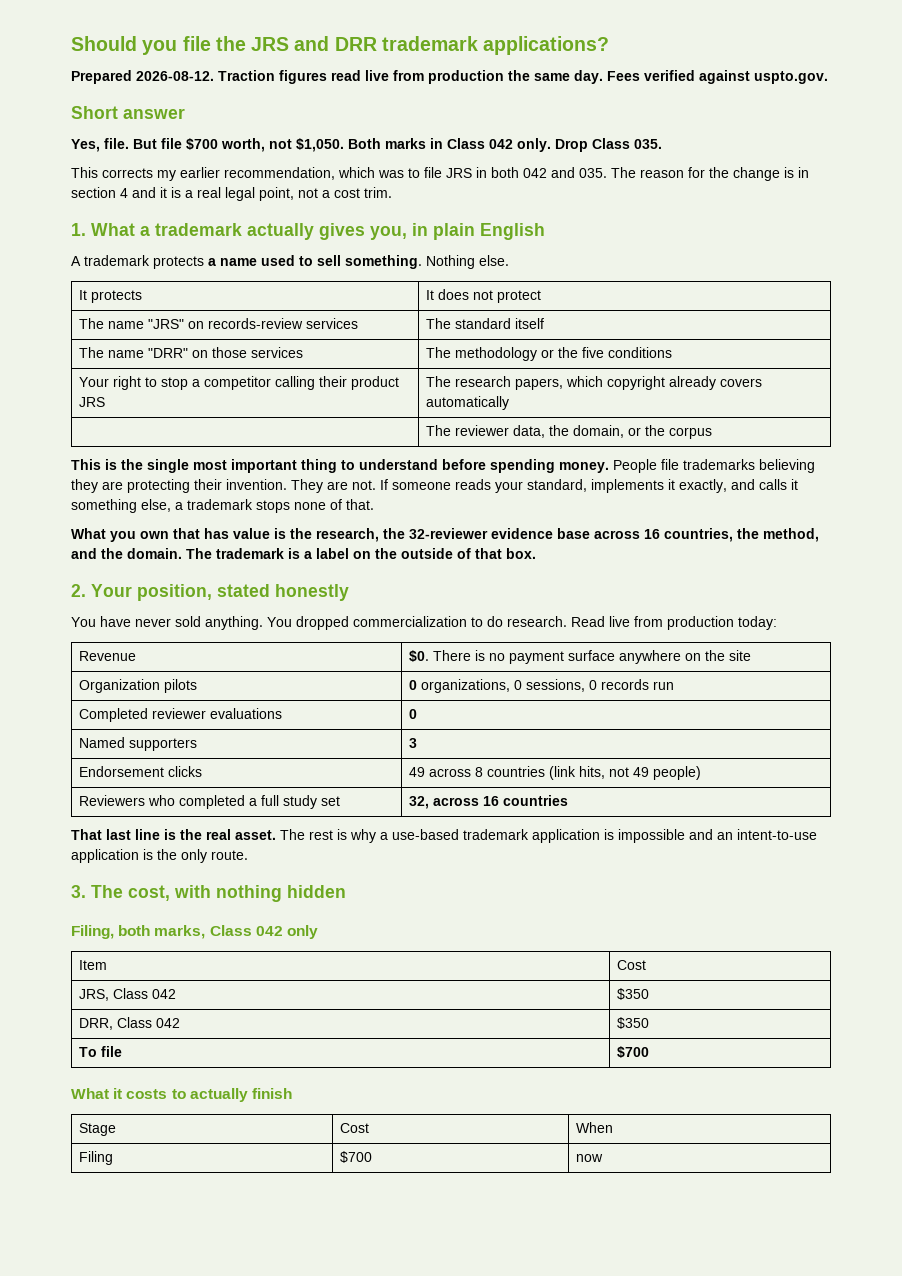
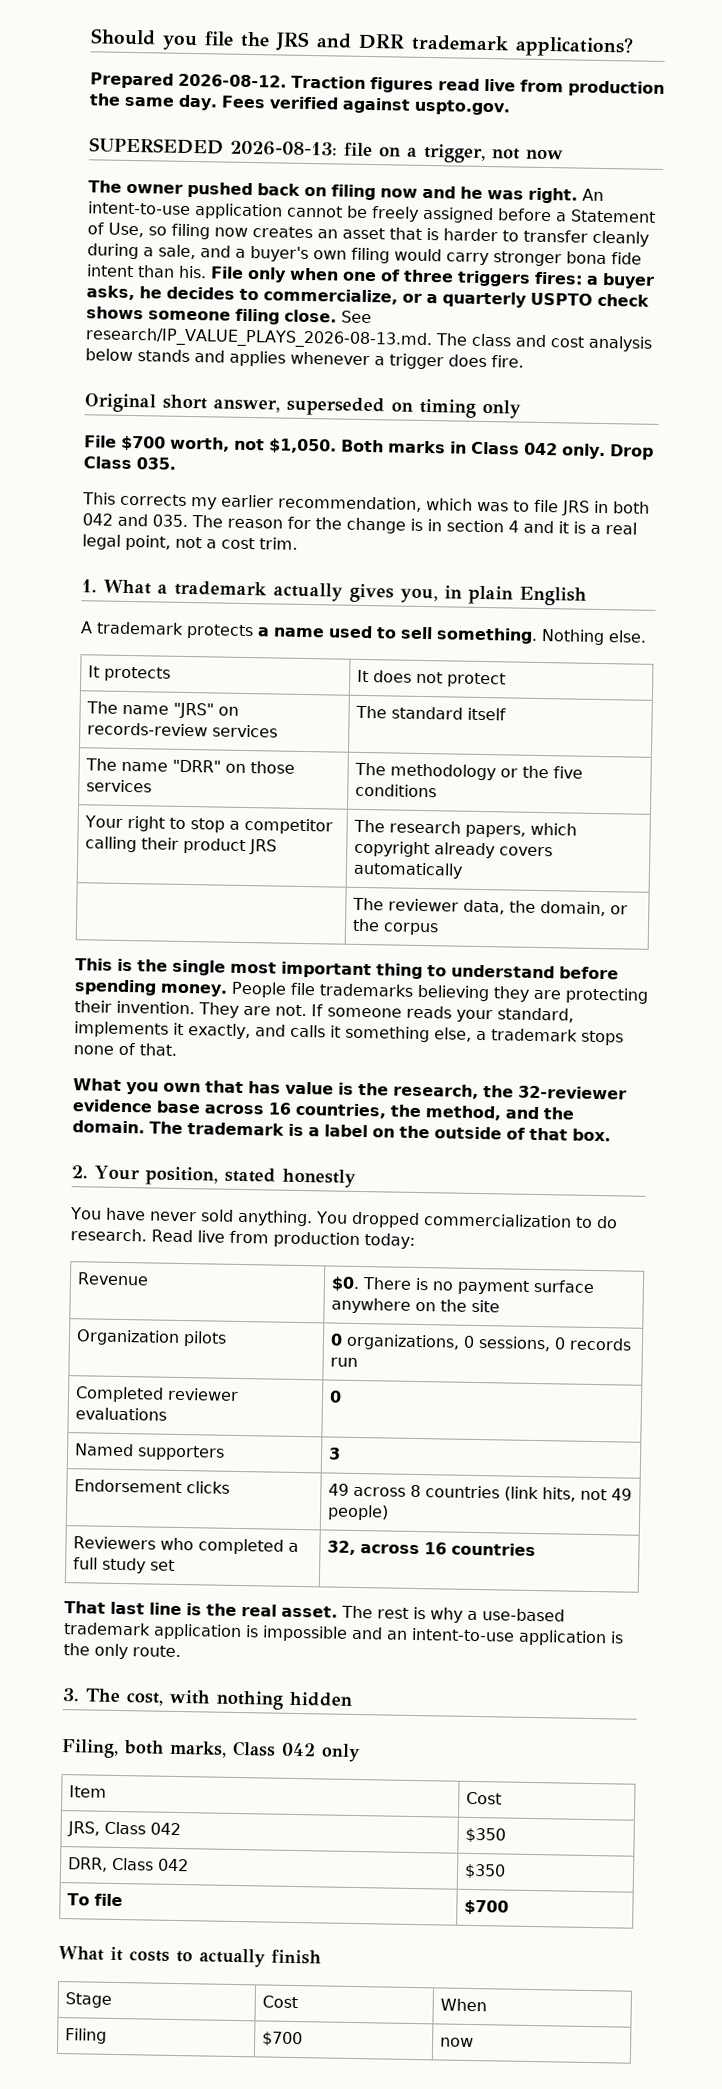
- Short answer
- Yes, file. But file $700 worth, not $1,050.
+ SUPERSEDED 2026-08-13: file on a trigger, not now
+ The owner pushed back on filing now and he was right. An intent-to-use application cannot be freely assigned before a Statement of Use, so filing now creates an asset that is harder to transfer cleanly during a sale, and a buyer's own filing would carry stronger bona fide intent than his. File only when one of three triggers fires: a buyer asks, he decides to commercialize, or a quarterly USPTO check shows someone filing close. See research/IP_VALUE_PLAYS_2026-08-13.md. The class and cost analysis below stands and applies whenever a trigger does fire.
+ Original short answer, superseded on timing only
+ File $700 worth, not $1,050.

